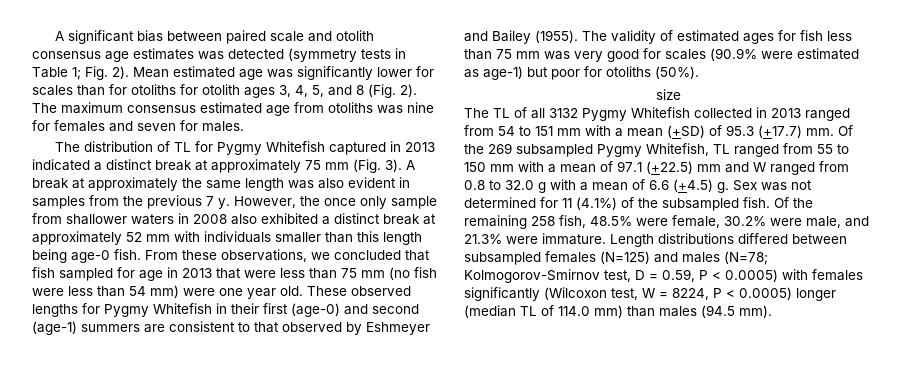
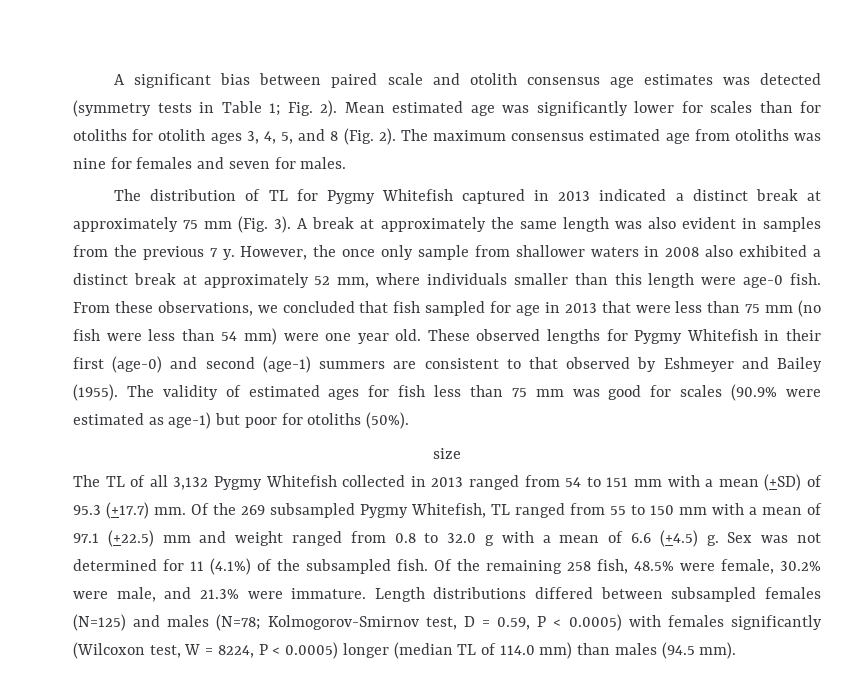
- However, the once only sample from shallower waters in 2008 also exhibited a distinct break at approximately 52 mm with individuals smaller than this length being age-0 fish.
+ However, the once only sample from shallower waters in 2008 also exhibited a distinct break at approximately 52 mm, where individuals smaller than this length were age-0 fish.
- The validity of estimated ages for fish less than 75 mm was very good for scales (90.9% were estimated as age-1) but poor for otoliths (50%).
+ The validity of estimated ages for fish less than 75 mm was good for scales (90.9% were estimated as age-1) but poor for otoliths (50%).
- The TL of all 3132 Pygmy Whitefish collected in 2013 ranged from 54 to 151 mm with a mean (+SD) of 95.3 (+17.7) mm.
+ The TL of all 3,132 Pygmy Whitefish collected in 2013 ranged from 54 to 151 mm with a mean (+SD) of 95.3 (+17.7) mm.
- Of the 269 subsampled Pygmy Whitefish, TL ranged from 55 to 150 mm with a mean of 97.1 (+22.5) mm and W ranged from 0.8 to 32.0 g with a mean of 6.6 (+4.5) g.
+ Of the 269 subsampled Pygmy Whitefish, TL ranged from 55 to 150 mm with a mean of 97.1 (+22.5) mm and weight ranged from 0.8 to 32.0 g with a mean of 6.6 (+4.5) g.

